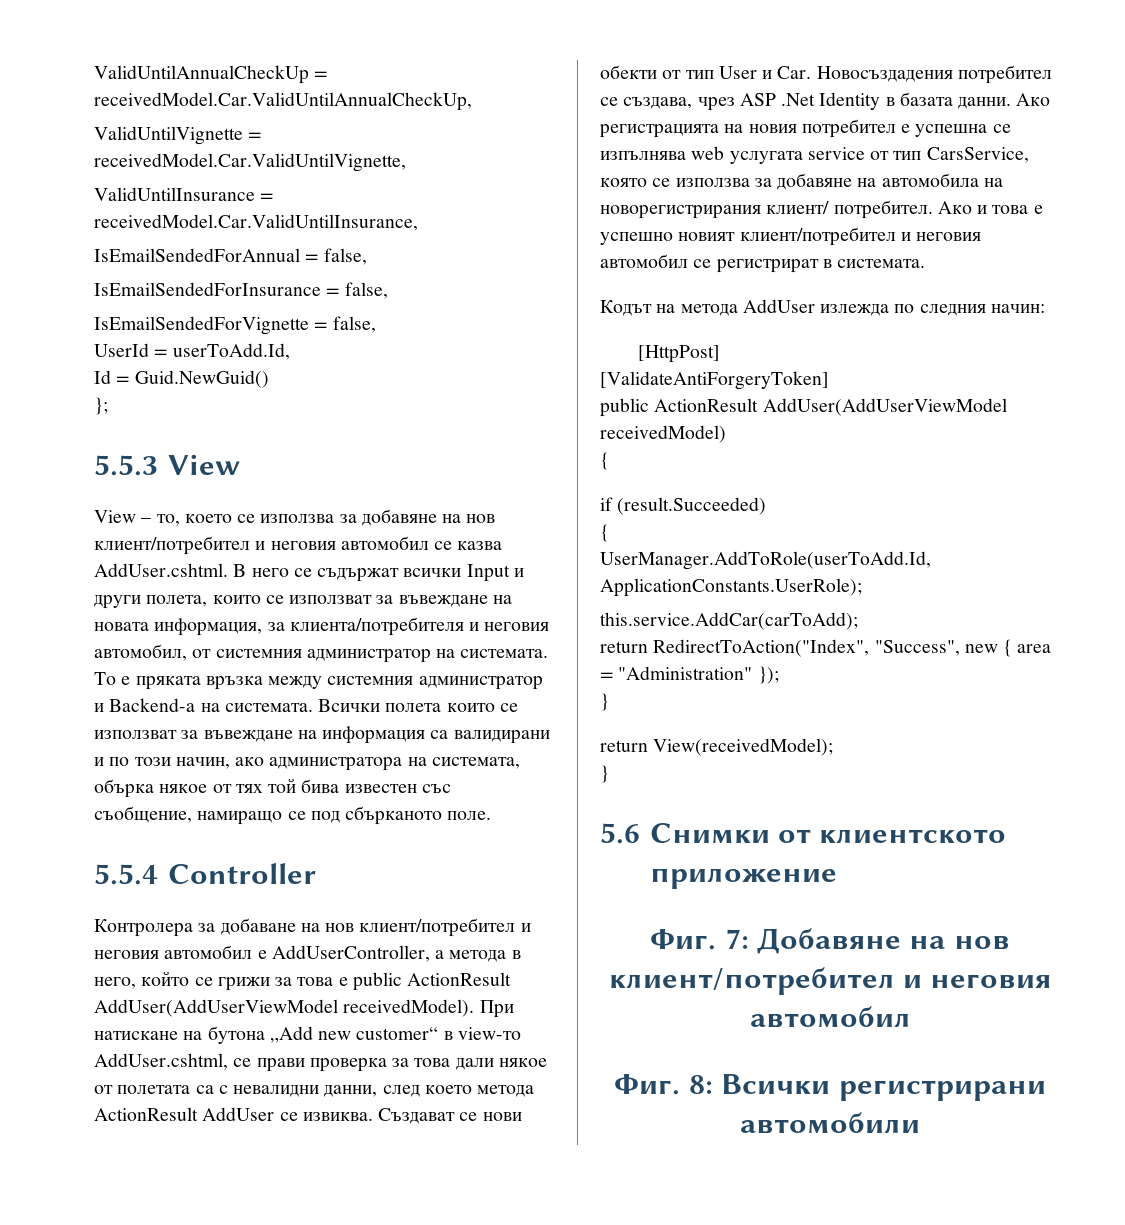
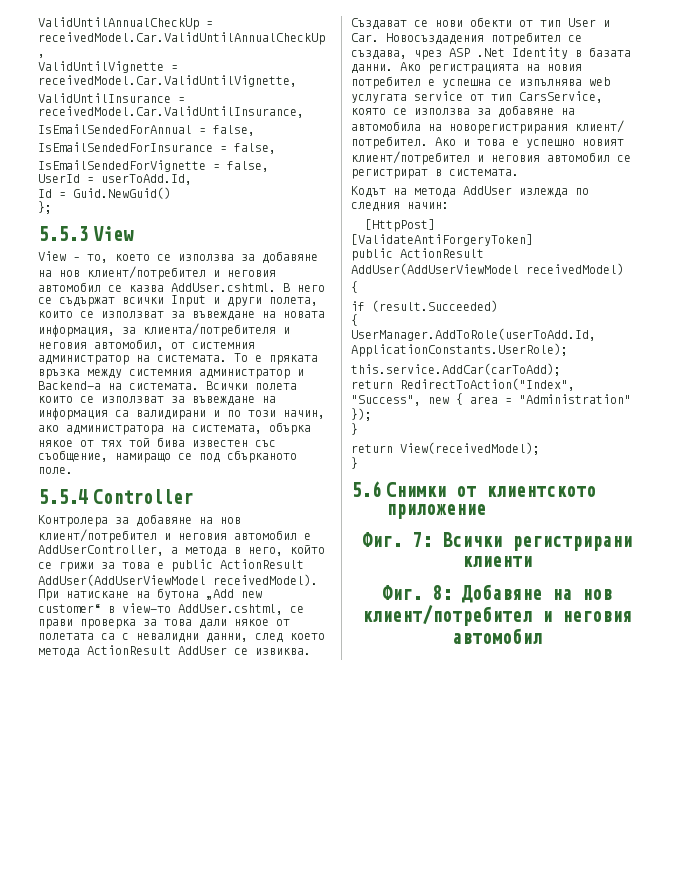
- Контролера за добаване на нов клиент/потребител и неговия автомобил е AddUserController, а метода в него, който се грижи за това е public ActionResult AddUser(AddUserViewModel receivedModel).
+ Контролера за добавяне на нов клиент/потребител и неговия автомобил е AddUserController, а метода в него, който се грижи за това е public ActionResult AddUser(AddUserViewModel receivedModel).
- Фиг. 7: Добавяне на нов клиент/потребител и неговия автомобил
+ Фиг. 7: Всички регистрирани клиенти
+ Фиг. 8: Добавяне на нов клиент/потребител и неговия автомобил
- Фиг. 8: Всички регистрирани автомобили

